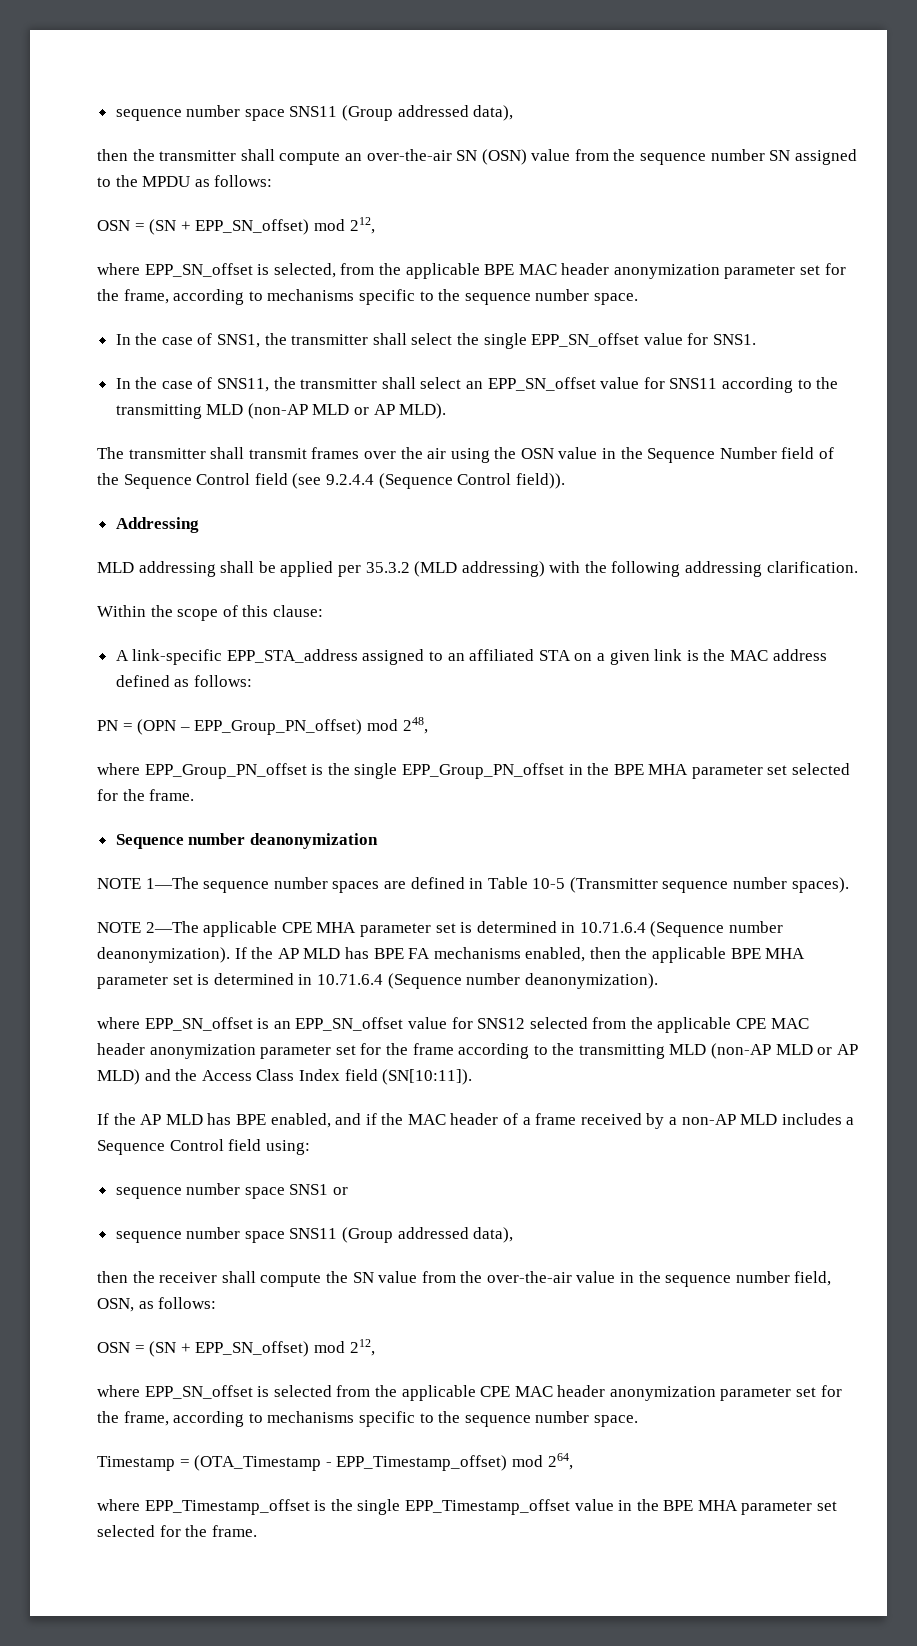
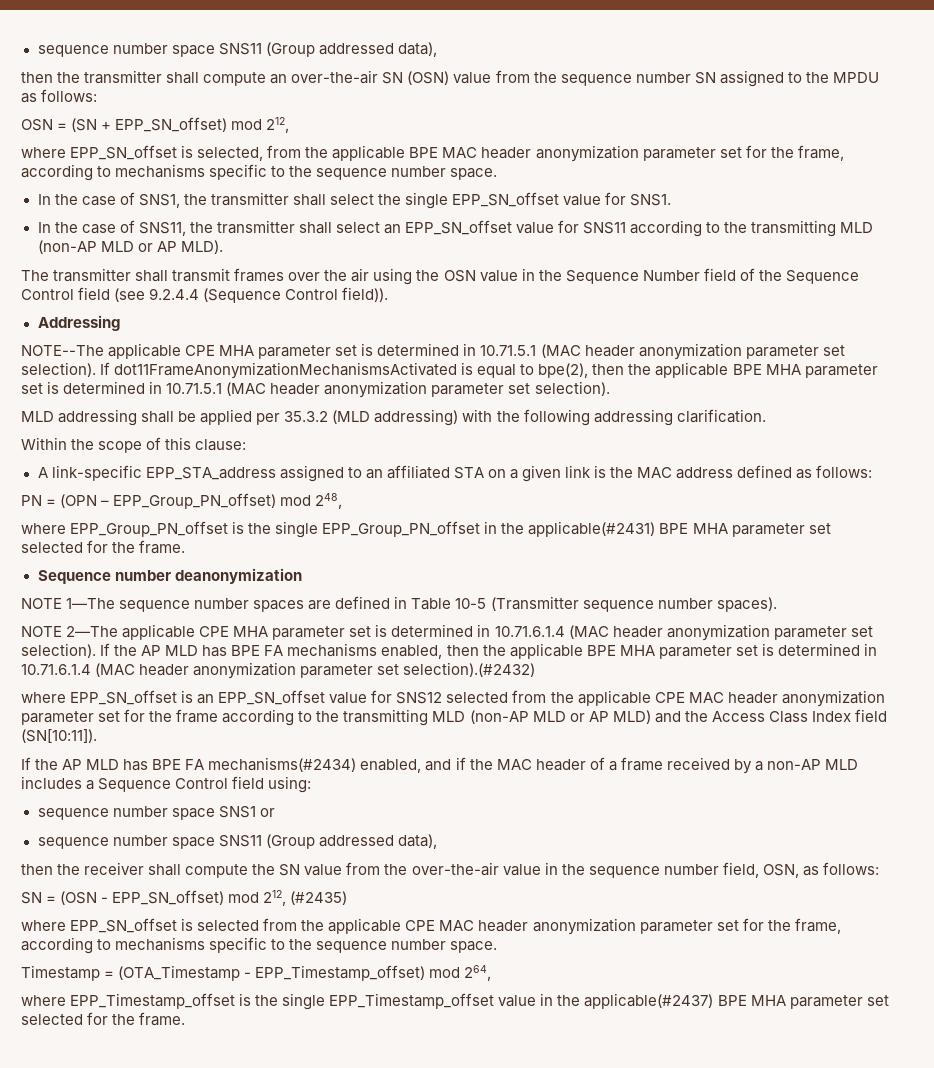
+ NOTE--The applicable CPE MHA parameter set is determined in 10.71.5.1 (MAC header anonymization parameter set selection). If dot11FrameAnonymizationMechanismsActivated is equal to bpe(2), then the applicable BPE MHA parameter set is determined in 10.71.5.1 (MAC header anonymization parameter set selection).
- where EPP_Group_PN_offset is the single EPP_Group_PN_offset in the BPE MHA parameter set selected for the frame.
+ where EPP_Group_PN_offset is the single EPP_Group_PN_offset in the applicable(#2431) BPE MHA parameter set selected for the frame.
- NOTE 2—The applicable CPE MHA parameter set is determined in 10.71.6.4 (Sequence number deanonymization).
+ NOTE 2—The applicable CPE MHA parameter set is determined in 10.71.6.1.4 (MAC header anonymization parameter set selection).
- If the AP MLD has BPE FA mechanisms enabled, then the applicable BPE MHA parameter set is determined in 10.71.6.4 (Sequence number deanonymization).
+ If the AP MLD has BPE FA mechanisms enabled, then the applicable BPE MHA parameter set is determined in 10.71.6.1.4 (MAC header anonymization parameter set selection).(#2432)
- If the AP MLD has BPE enabled, and if the MAC header of a frame received by a non-AP MLD includes a Sequence Control field using:
+ If the AP MLD has BPE FA mechanisms(#2434) enabled, and if the MAC header of a frame received by a non-AP MLD includes a Sequence Control field using:
  then the receiver shall compute the SN value from the over-the-air value in the sequence number field, OSN, as follows:
- OSN = (SN + EPP_SN_offset) mod 212,
+ SN = (OSN - EPP_SN_offset) mod 212, (#2435)
- where EPP_Timestamp_offset is the single EPP_Timestamp_offset value in the BPE MHA parameter set selected for the frame.
+ where EPP_Timestamp_offset is the single EPP_Timestamp_offset value in the applicable(#2437) BPE MHA parameter set selected for the frame.

